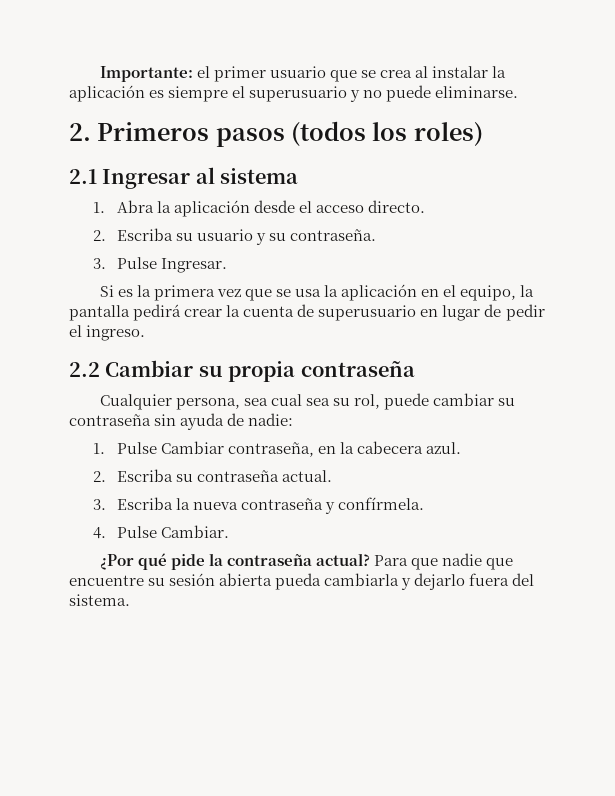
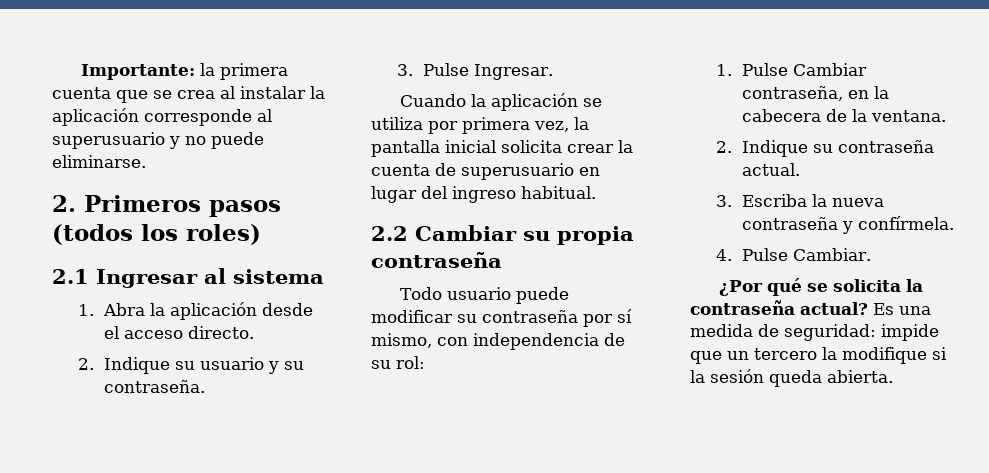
- Importante: el primer usuario que se crea al instalar la aplicación es siempre el superusuario y no puede eliminarse.
+ Importante: la primera cuenta que se crea al instalar la aplicación corresponde al superusuario y no puede eliminarse.
- 2. Escriba su usuario y su contraseña.
+ 2. Indique su usuario y su contraseña.
- Si es la primera vez que se usa la aplicación en el equipo, la pantalla pedirá crear la cuenta de superusuario en lugar de pedir el ingreso.
+ Cuando la aplicación se utiliza por primera vez, la pantalla inicial solicita crear la cuenta de superusuario en lugar del ingreso habitual.
- Cualquier persona, sea cual sea su rol, puede cambiar su contraseña sin ayuda de nadie:
+ Todo usuario puede modificar su contraseña por sí mismo, con independencia de su rol:
- 1. Pulse Cambiar contraseña, en la cabecera azul.
- 2. Escriba su contraseña actual.
+ 1. Pulse Cambiar contraseña, en la cabecera de la ventana.
+ 2. Indique su contraseña actual.
- ¿Por qué pide la contraseña actual?
+ ¿Por qué se solicita la contraseña actual?
- Para que nadie que encuentre su sesión abierta pueda cambiarla y dejarlo fuera del sistema.
+ Es una medida de seguridad: impide que un tercero la modifique si la sesión queda abierta.

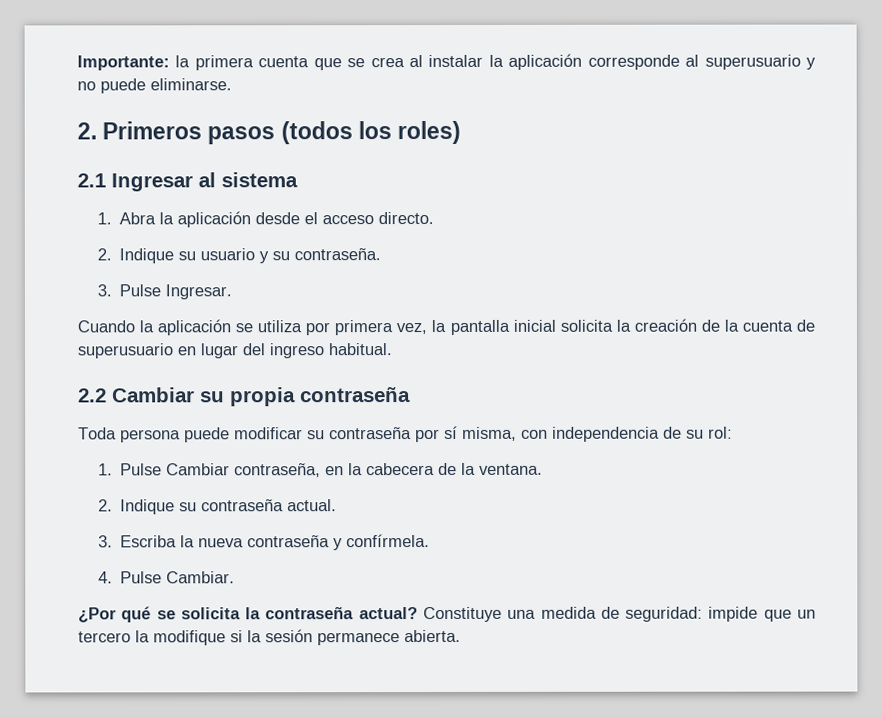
- Cuando la aplicación se utiliza por primera vez, la pantalla inicial solicita crear la cuenta de superusuario en lugar del ingreso habitual.
+ Cuando la aplicación se utiliza por primera vez, la pantalla inicial solicita la creación de la cuenta de superusuario en lugar del ingreso habitual.
- Todo usuario puede modificar su contraseña por sí mismo, con independencia de su rol:
+ Toda persona puede modificar su contraseña por sí misma, con independencia de su rol:
- Es una medida de seguridad: impide que un tercero la modifique si la sesión queda abierta.
+ Constituye una medida de seguridad: impide que un tercero la modifique si la sesión permanece abierta.

